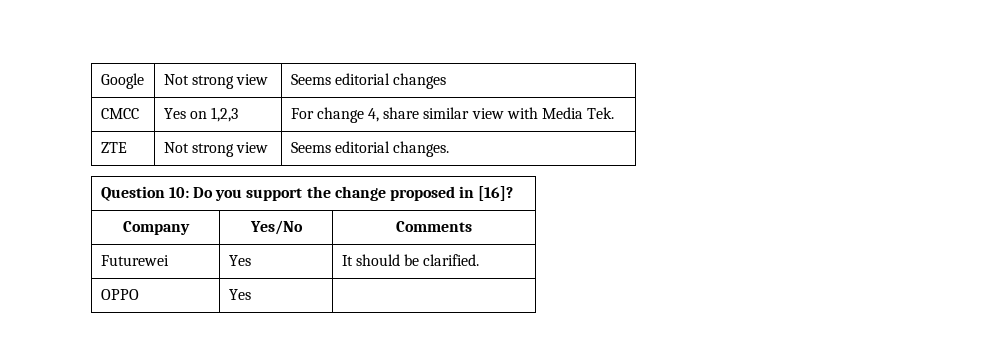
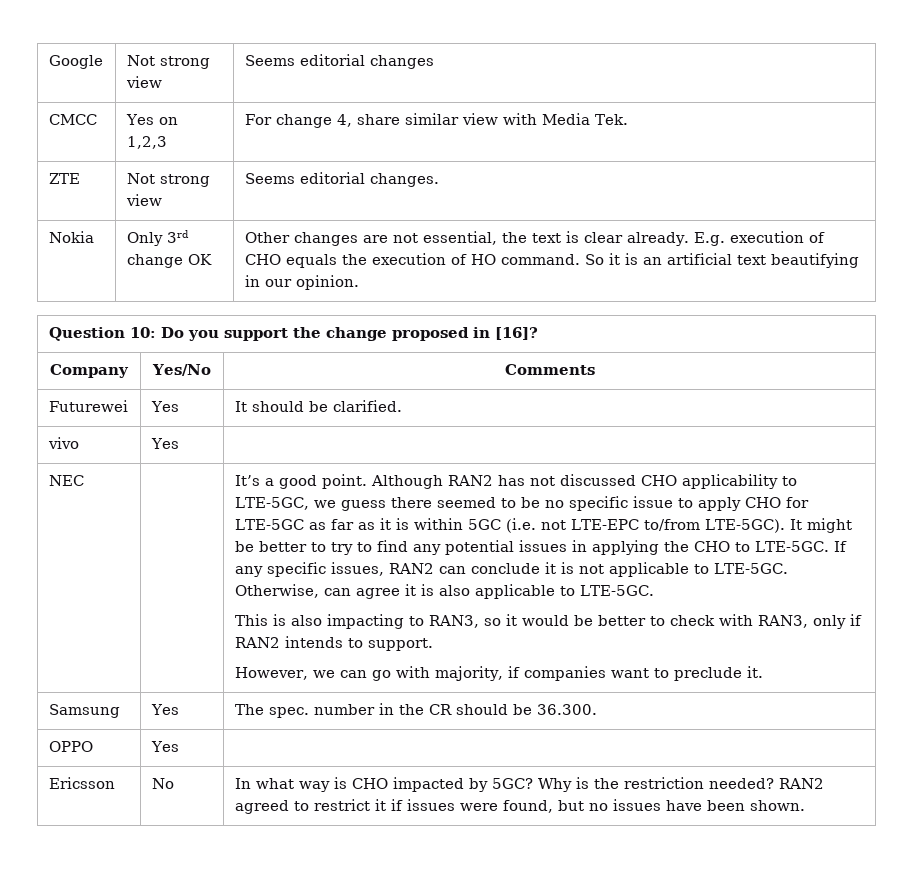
+ Nokia | Only 3rd change OK | Other changes are not essential, the text is clear already. E.g. execution of CHO equals the execution of HO command. So it is an artificial text beautifying in our opinion.
+ vivo | Yes |
+ NEC | | It’s a good point. Although RAN2 has not discussed CHO applicability to LTE-5GC, we guess there seemed to be no specific issue to apply CHO for LTE-5GC as far as it is within 5GC (i.e. not LTE-EPC to/from LTE-5GC). It might be better to try to find any potential issues in applying the CHO to LTE-5GC. If any specific issues, RAN2 can conclude it is not applicable to LTE-5GC. Otherwise, can agree it is also applicable to LTE-5GC.
+ This is also impacting to RAN3, so it would be better to check with RAN3, only if RAN2 intends to support.
+ However, we can go with majority, if companies want to preclude it.
+ Samsung | Yes | The spec. number in the CR should be 36.300.
  OPPO | Yes |
+ Ericsson | No | In what way is CHO impacted by 5GC? Why is the restriction needed? RAN2 agreed to restrict it if issues were found, but no issues have been shown.

